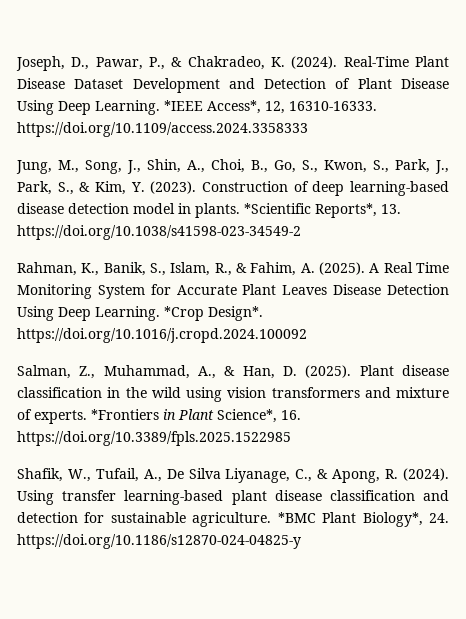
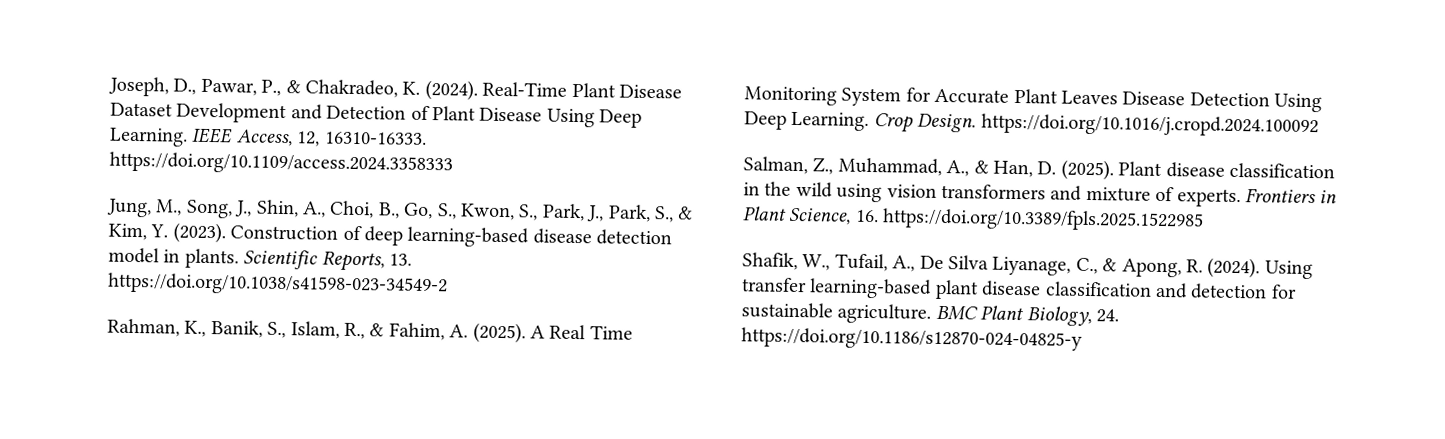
- *IEEE Access*, 12, 16310-16333. https://doi.org/10.1109/access.2024.3358333
+ IEEE Access, 12, 16310-16333. https://doi.org/10.1109/access.2024.3358333
- *Scientific Reports*, 13. https://doi.org/10.1038/s41598-023-34549-2
+ Scientific Reports, 13. https://doi.org/10.1038/s41598-023-34549-2
- *Crop Design*. https://doi.org/10.1016/j.cropd.2024.100092
+ Crop Design. https://doi.org/10.1016/j.cropd.2024.100092
- *Frontiers in Plant Science*, 16. https://doi.org/10.3389/fpls.2025.1522985
+ Frontiers in Plant Science, 16. https://doi.org/10.3389/fpls.2025.1522985
- *BMC Plant Biology*, 24. https://doi.org/10.1186/s12870-024-04825-y
+ BMC Plant Biology, 24. https://doi.org/10.1186/s12870-024-04825-y

